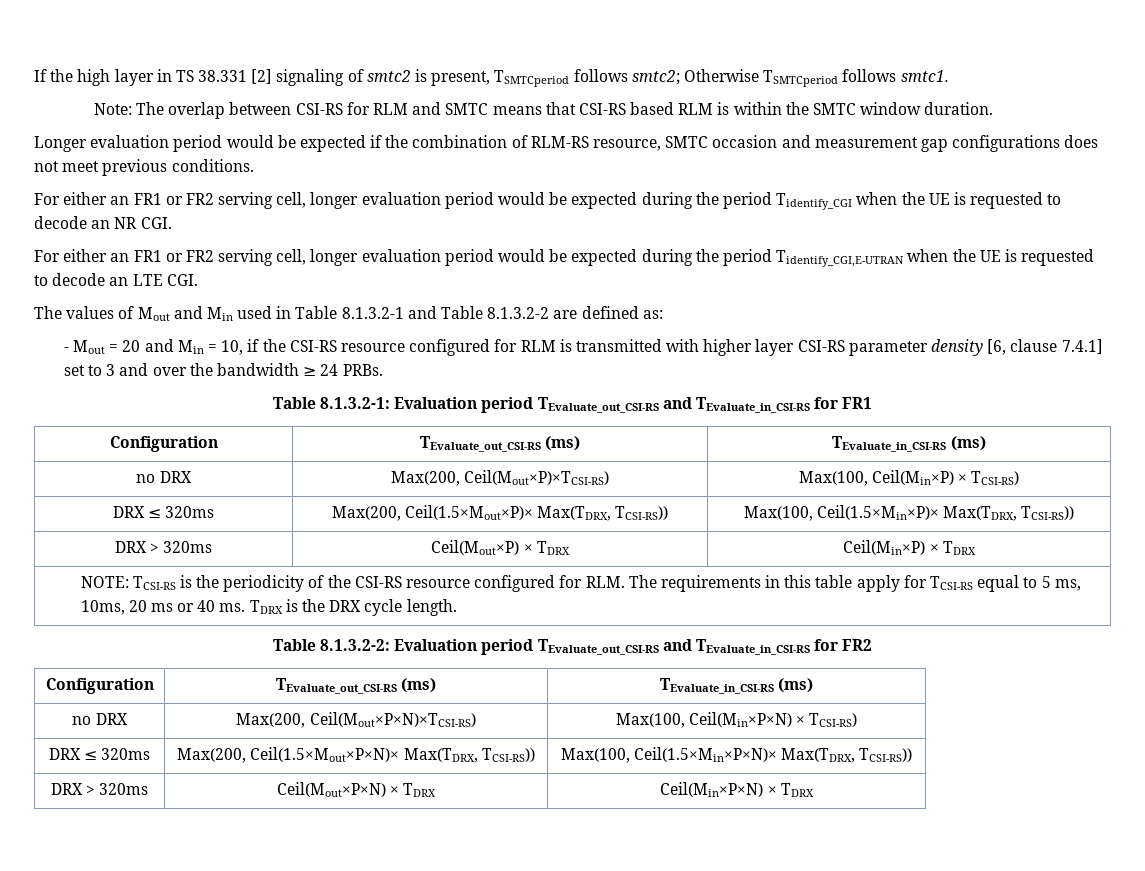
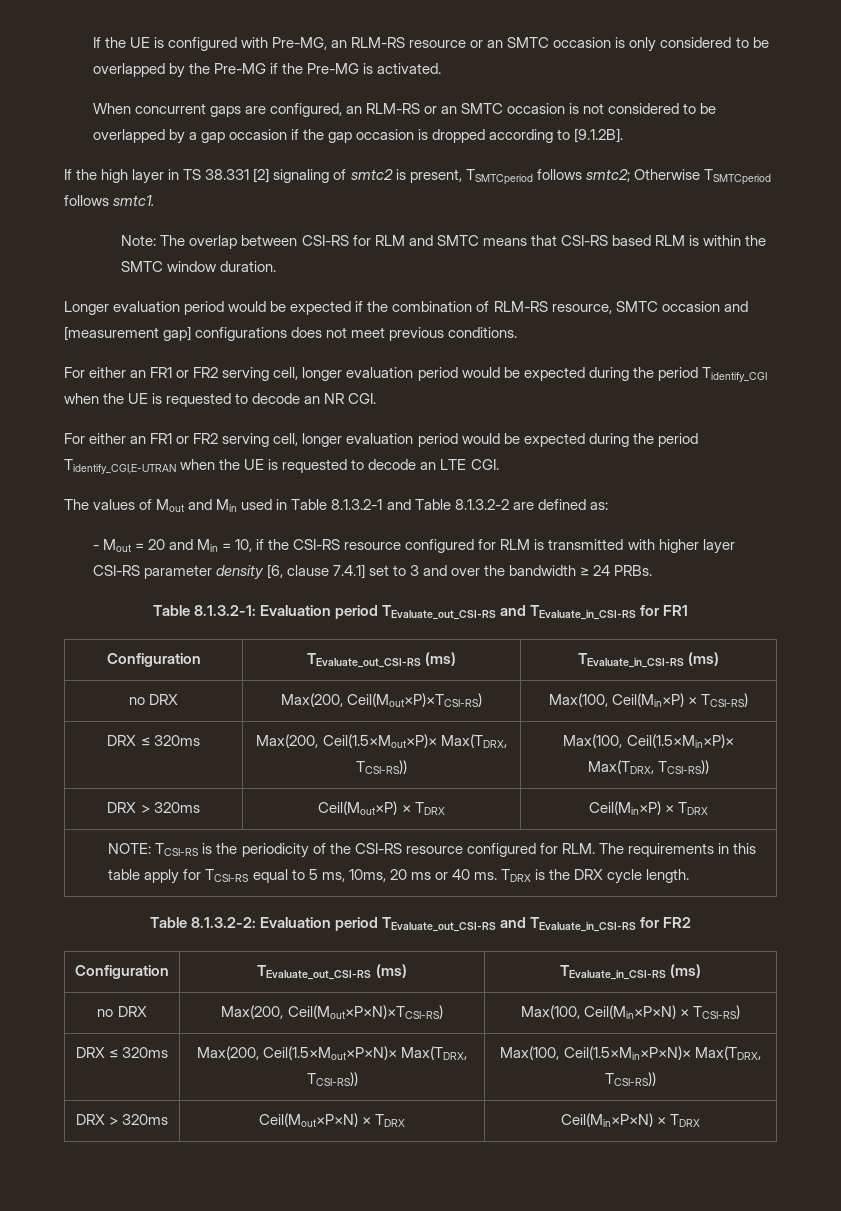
+ If the UE is configured with Pre-MG, an RLM-RS resource or an SMTC occasion is only considered to be overlapped by the Pre-MG if the Pre-MG is activated.
+ When concurrent gaps are configured, an RLM-RS or an SMTC occasion is not considered to be overlapped by a gap occasion if the gap occasion is dropped according to [9.1.2B].
- Longer evaluation period would be expected if the combination of RLM-RS resource, SMTC occasion and measurement gap configurations does not meet previous conditions.
+ Longer evaluation period would be expected if the combination of RLM-RS resource, SMTC occasion and [measurement gap] configurations does not meet previous conditions.

